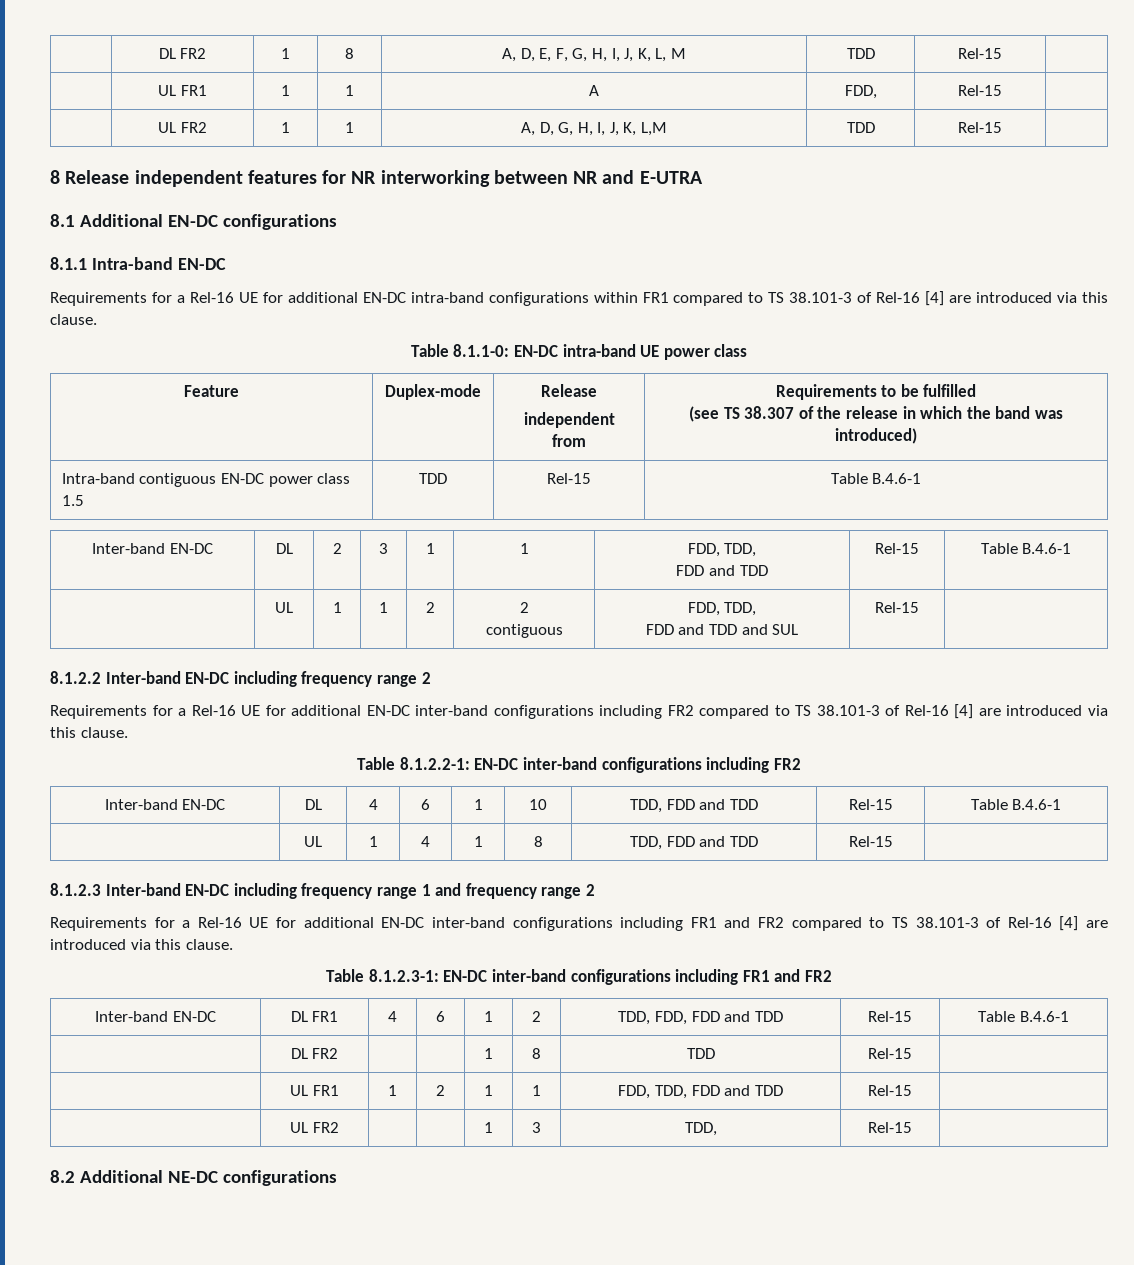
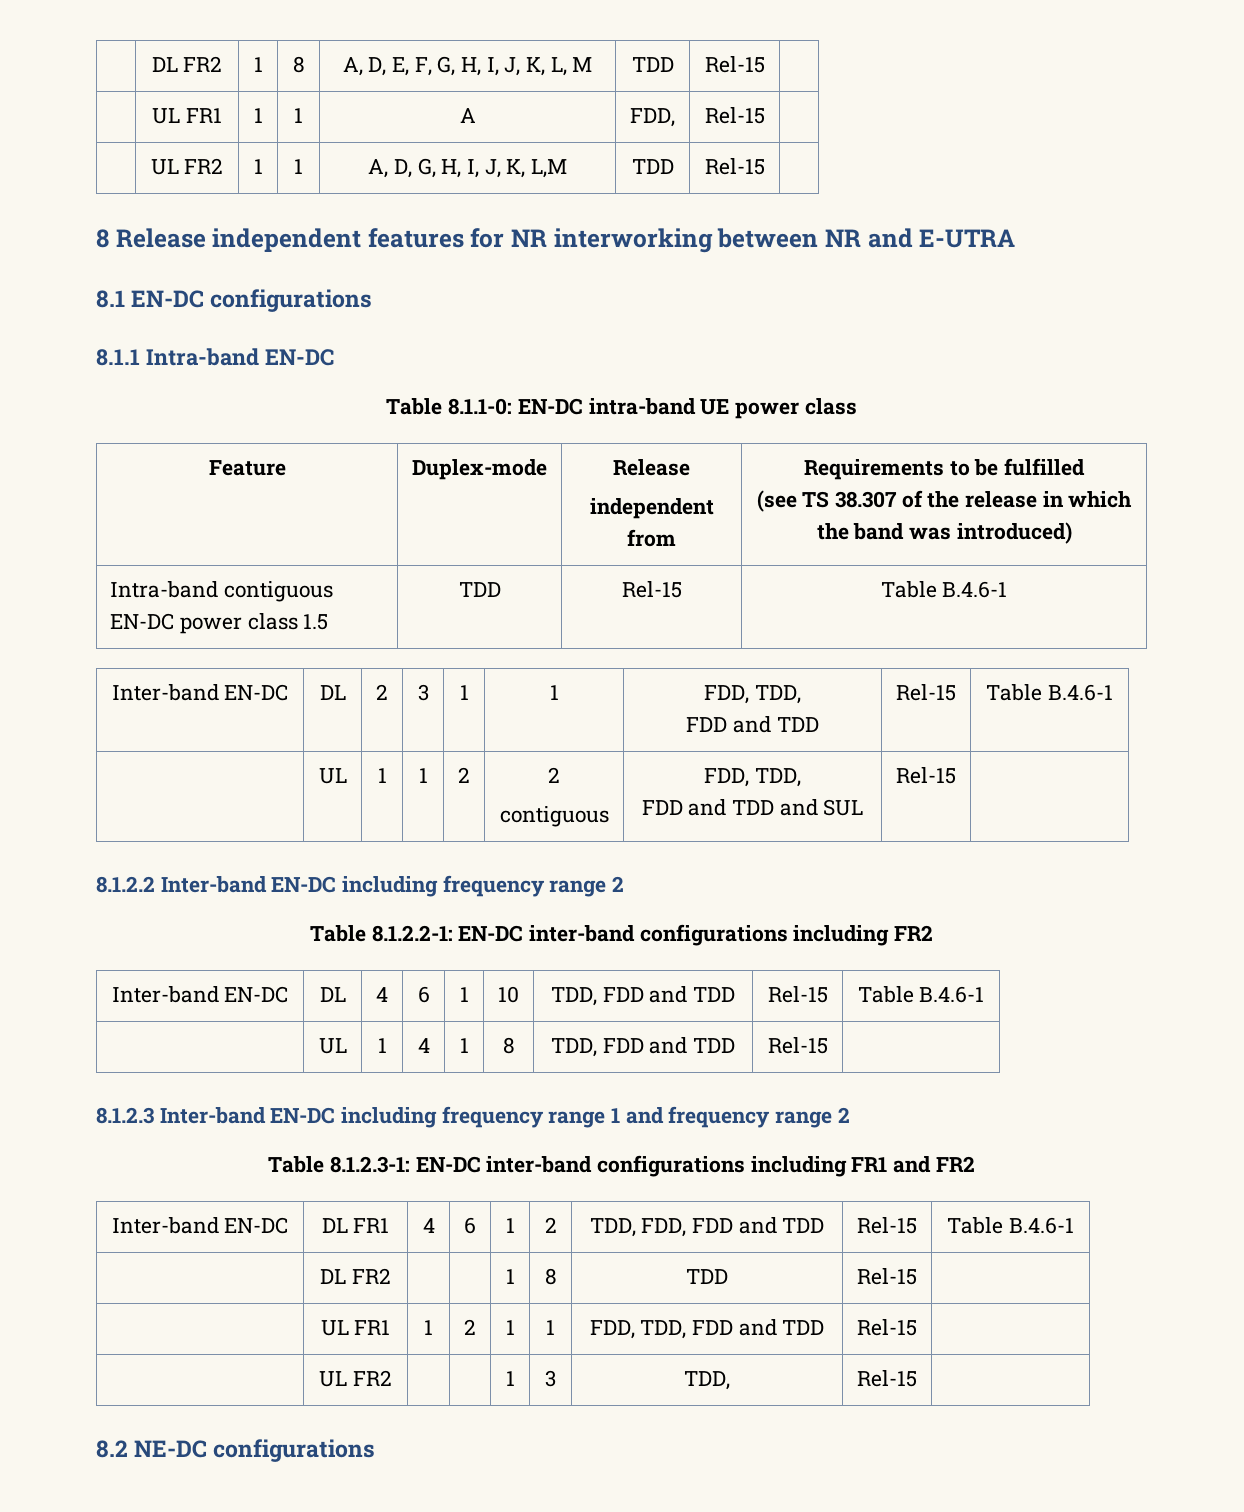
- 8.1 Additional EN-DC configurations
+ 8.1 EN-DC configurations
- Requirements for a Rel-16 UE for additional EN-DC intra-band configurations within FR1 compared to TS 38.101-3 of Rel-16 [4] are introduced via this clause.
- Requirements for a Rel-16 UE for additional EN-DC inter-band configurations including FR2 compared to TS 38.101-3 of Rel-16 [4] are introduced via this clause.
- Requirements for a Rel-16 UE for additional EN-DC inter-band configurations including FR1 and FR2 compared to TS 38.101-3 of Rel-16 [4] are introduced via this clause.
- 8.2 Additional NE-DC configurations
+ 8.2 NE-DC configurations

